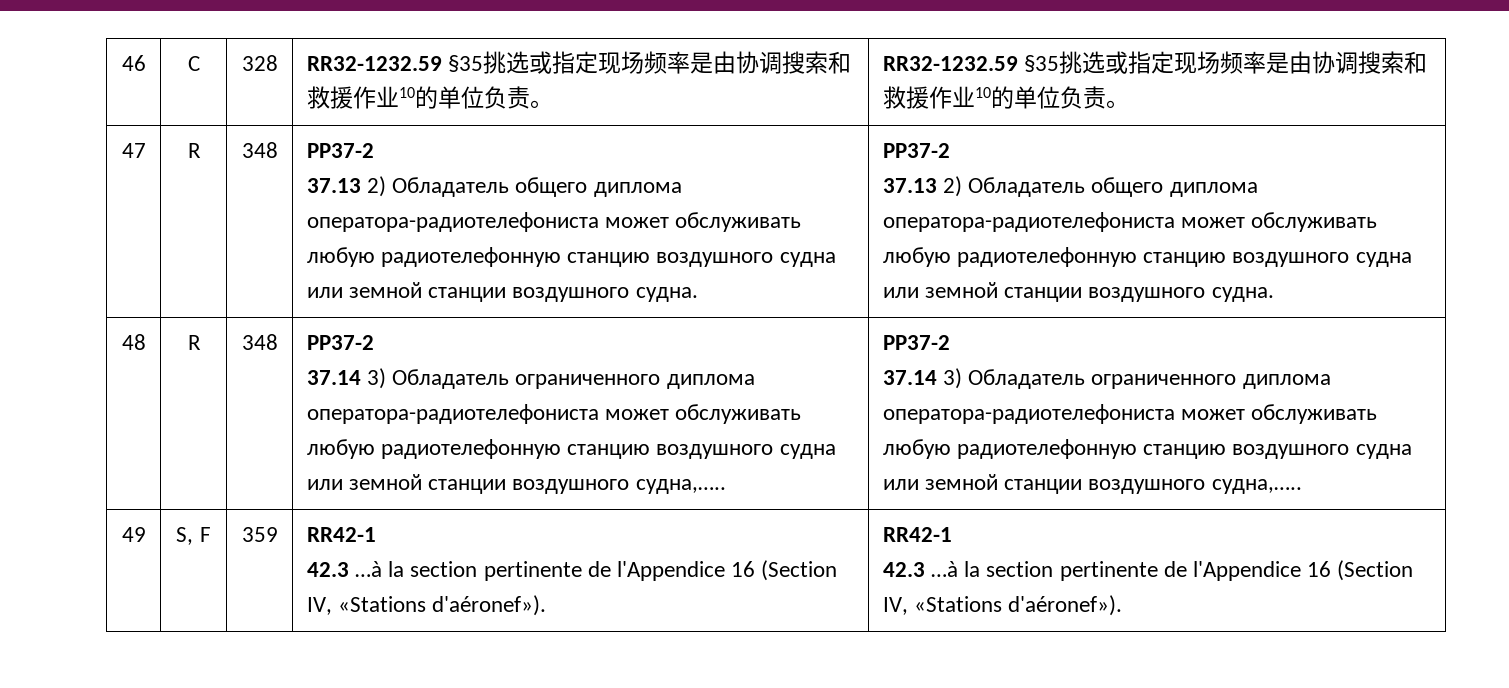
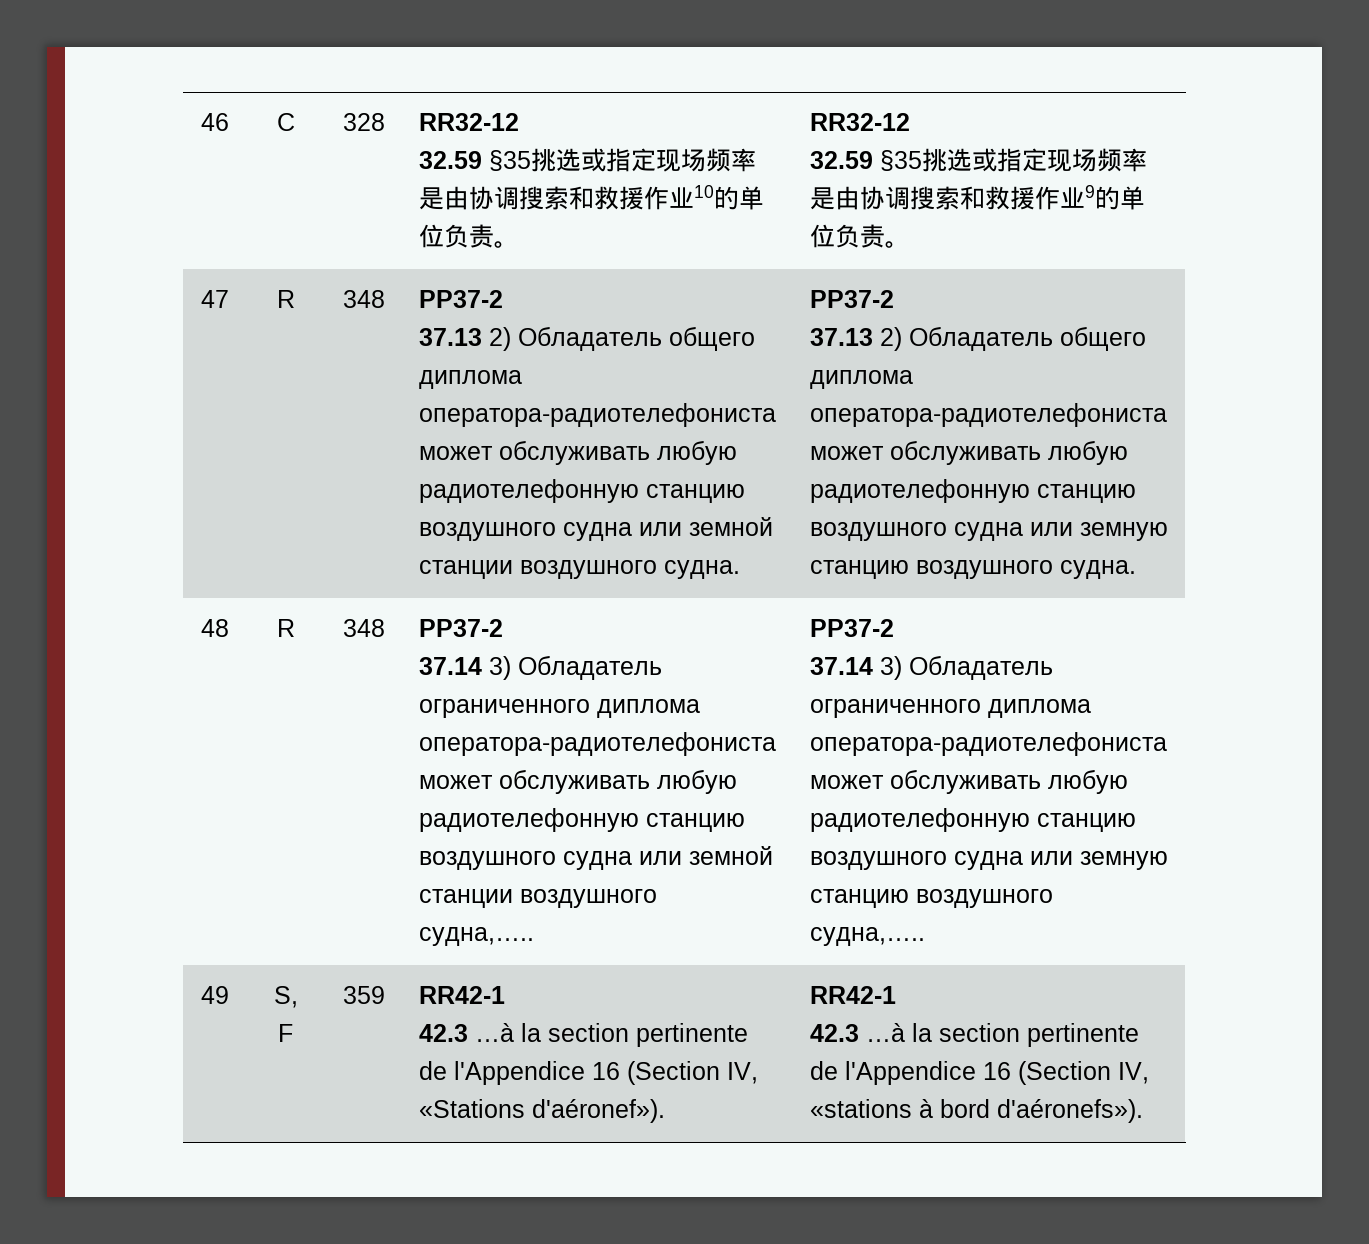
- 46 | C | 328 | RR32-1232.59 §35挑选或指定现场频率是由协调搜索和救援作业10的单位负责。 | RR32-1232.59 §35挑选或指定现场频率是由协调搜索和救援作业10的单位负责。
+ 46 | C | 328 | RR32-12
+ 32.59 §35挑选或指定现场频率是由协调搜索和救援作业10的单位负责。 | RR32-12
+ 32.59 §35挑选或指定现场频率是由协调搜索和救援作业9的单位负责。
  37.13 2) Обладатель общего диплома оператора-радиотелефониста может обслуживать любую радиотелефонную станцию воздушного судна или земной станции воздушного судна. | PP37-2
- 37.13 2) Обладатель общего диплома оператора-радиотелефониста может обслуживать любую радиотелефонную станцию воздушного судна или земной станции воздушного судна.
+ 37.13 2) Обладатель общего диплома оператора-радиотелефониста может обслуживать любую радиотелефонную станцию воздушного судна или земную станцию воздушного судна.
  37.14 3) Обладатель ограниченного диплома оператора-радиотелефониста может обслуживать любую радиотелефонную станцию воздушного судна или земной станции воздушного судна,….. | PP37-2
- 37.14 3) Обладатель ограниченного диплома оператора-радиотелефониста может обслуживать любую радиотелефонную станцию воздушного судна или земной станции воздушного судна,…..
+ 37.14 3) Обладатель ограниченного диплома оператора-радиотелефониста может обслуживать любую радиотелефонную станцию воздушного судна или земную станцию воздушного судна,…..
  49 | S, F | 359 | RR42-1
  42.3 …à la section pertinente de l'Appendice 16 (Section IV, «Stations d'aéronef»). | RR42-1
- 42.3 …à la section pertinente de l'Appendice 16 (Section IV, «Stations d'aéronef»).
+ 42.3 …à la section pertinente de l'Appendice 16 (Section IV, «stations à bord d'aéronefs»).

